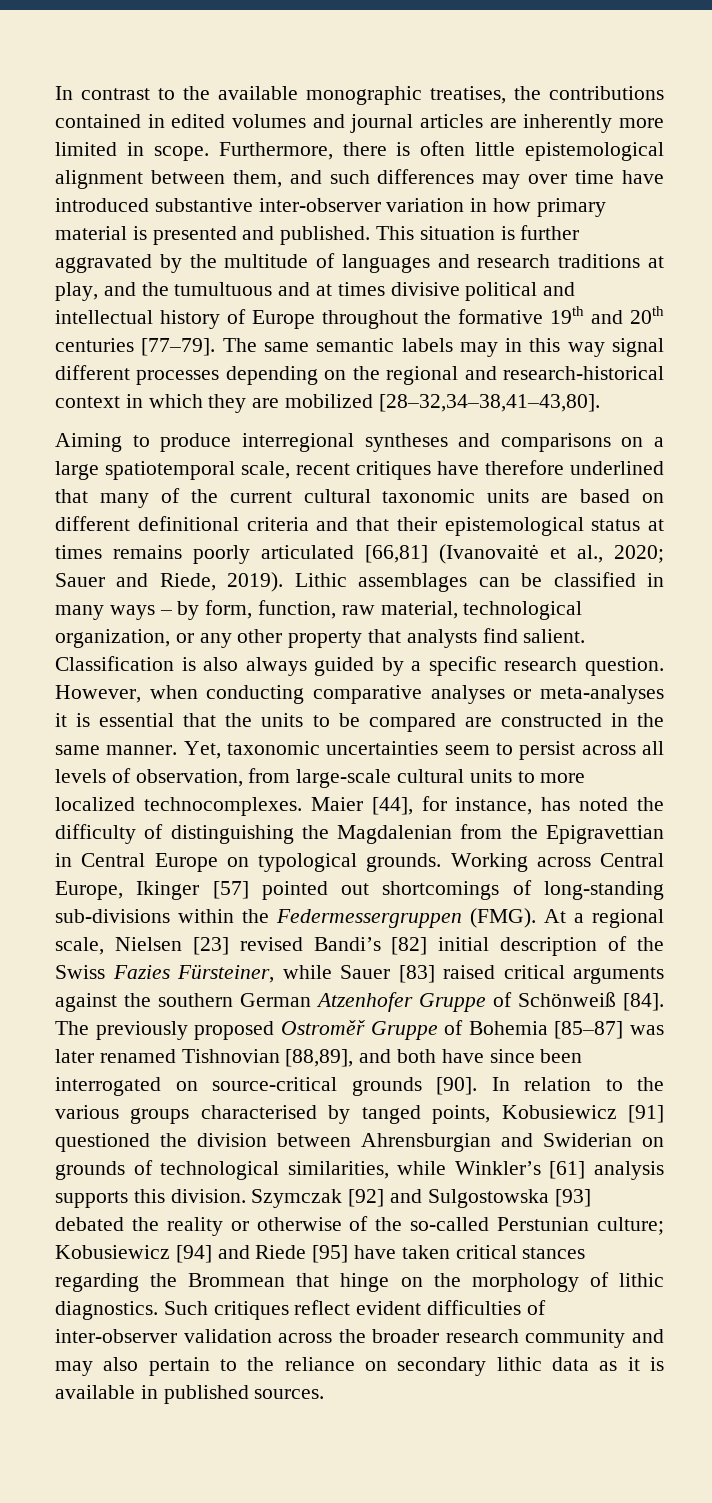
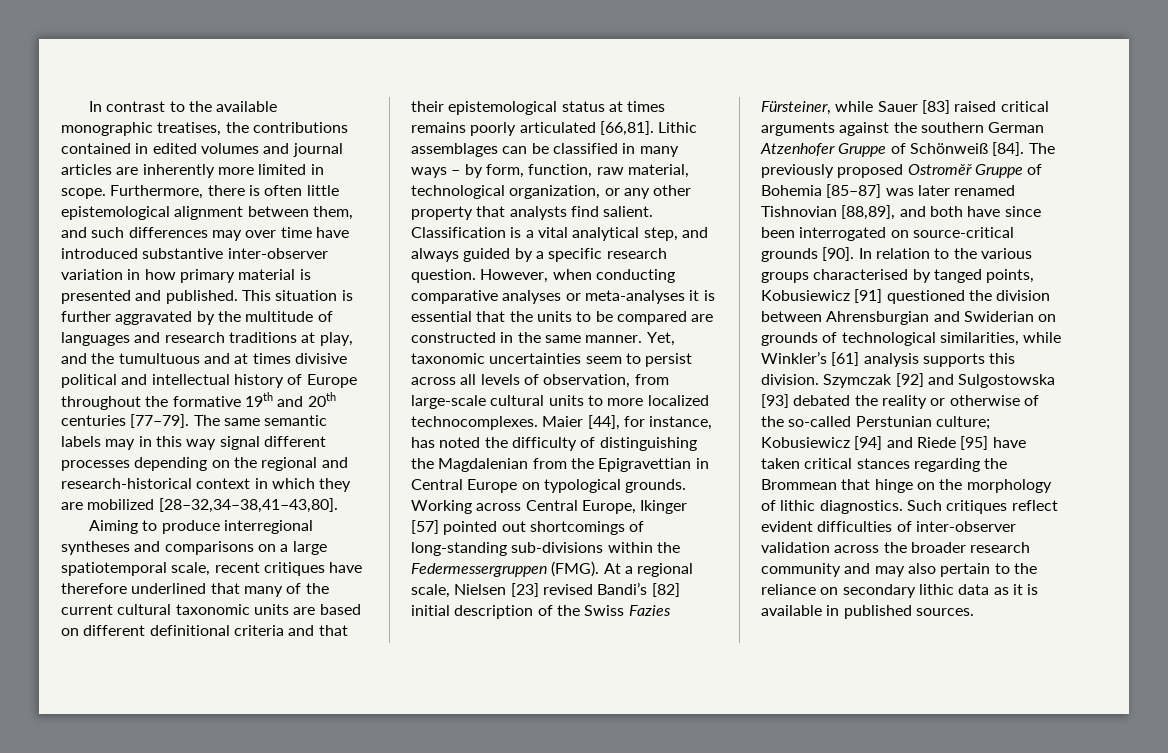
- Aiming to produce interregional syntheses and comparisons on a large spatiotemporal scale, recent critiques have therefore underlined that many of the current cultural taxonomic units are based on different definitional criteria and that their epistemological status at times remains poorly articulated [66,81] (Ivanovaitė et al., 2020; Sauer and Riede, 2019).
+ Aiming to produce interregional syntheses and comparisons on a large spatiotemporal scale, recent critiques have therefore underlined that many of the current cultural taxonomic units are based on different definitional criteria and that their epistemological status at times remains poorly articulated [66,81].
- Classification is also always guided by a specific research question.
+ Classification is a vital analytical step, and always guided by a specific research question.

